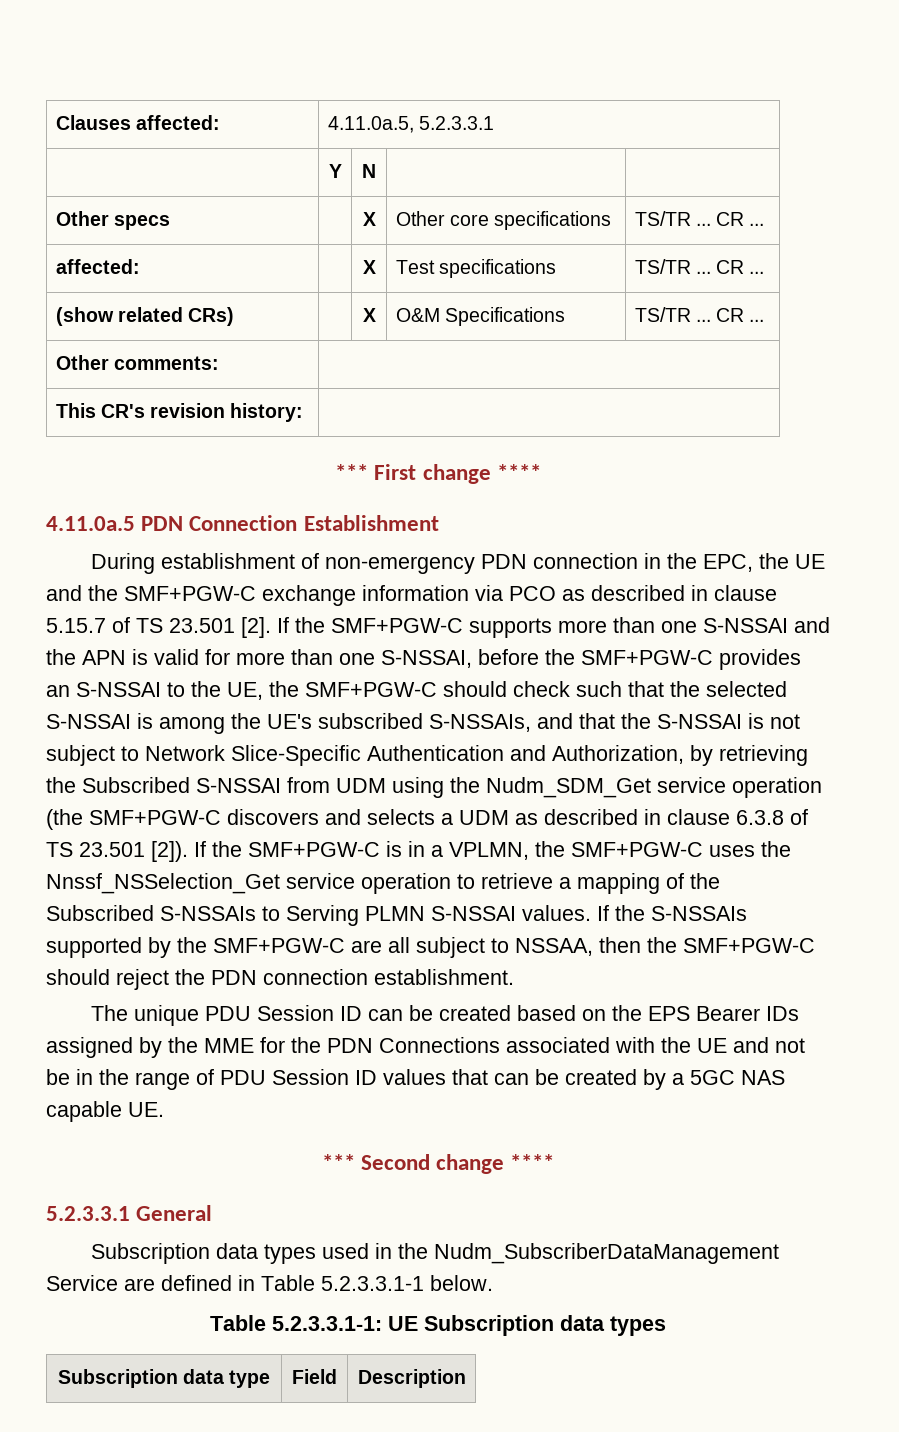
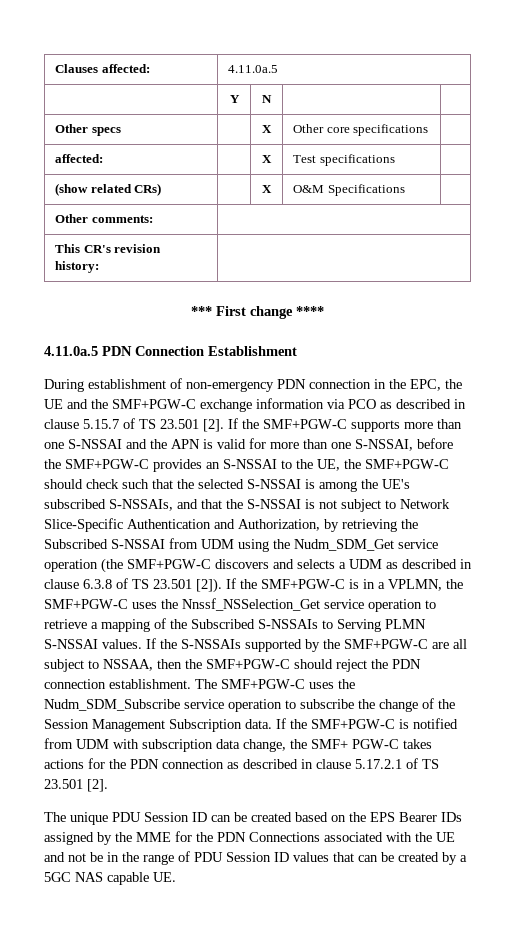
- Clauses affected: | 4.11.0a.5, 5.2.3.3.1
+ Clauses affected: | 4.11.0a.5
- Other specs | | X | Other core specifications | TS/TR ... CR ...
+ Other specs | | X | Other core specifications |
- affected: | | X | Test specifications | TS/TR ... CR ...
+ affected: | | X | Test specifications |
- (show related CRs) | | X | O&M Specifications | TS/TR ... CR ...
+ (show related CRs) | | X | O&M Specifications |
+ The SMF+PGW-C uses the Nudm_SDM_Subscribe service operation to subscribe the change of the Session Management Subscription data. If the SMF+PGW-C is notified from UDM with subscription data change, the SMF+ PGW-C takes actions for the PDN connection as described in clause 5.17.2.1 of TS 23.501 [2].
- *** Second change ****
- 5.2.3.3.1 General
- Subscription data types used in the Nudm_SubscriberDataManagement Service are defined in Table 5.2.3.3.1-1 below.
- Table 5.2.3.3.1-1: UE Subscription data types
- Subscription data type | Field | Description

